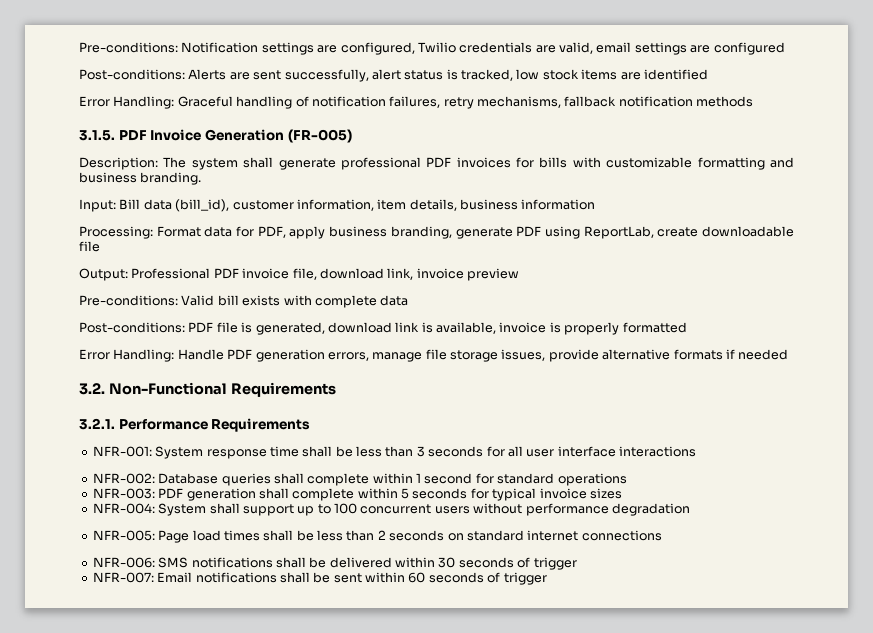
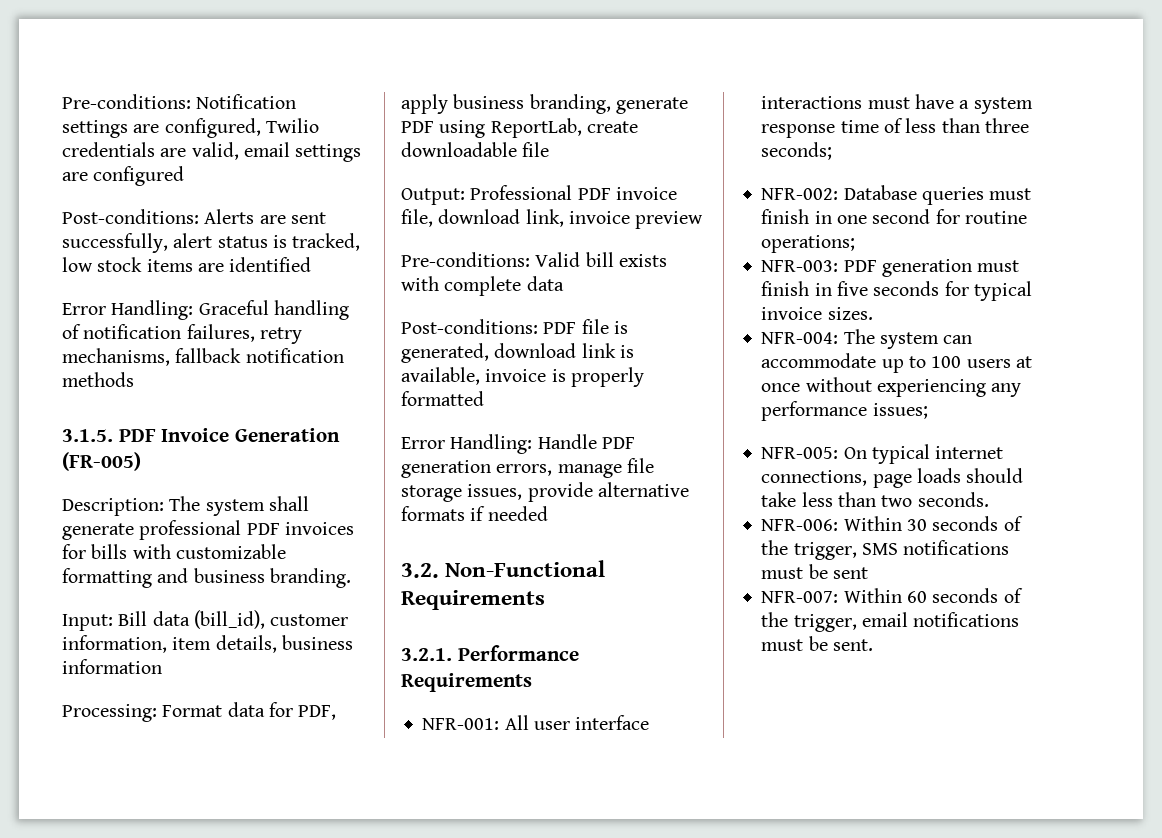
- NFR-001: System response time shall be less than 3 seconds for all user interface interactions
- NFR-002: Database queries shall complete within 1 second for standard operations
+ NFR-001: All user interface interactions must have a system response time of less than three seconds;
+ NFR-002: Database queries must finish in one second for routine operations;
- NFR-003: PDF generation shall complete within 5 seconds for typical invoice sizes
+ NFR-003: PDF generation must finish in five seconds for typical invoice sizes.
- NFR-004: System shall support up to 100 concurrent users without performance degradation
- NFR-005: Page load times shall be less than 2 seconds on standard internet connections
- NFR-006: SMS notifications shall be delivered within 30 seconds of trigger
- NFR-007: Email notifications shall be sent within 60 seconds of trigger
+ NFR-004: The system can accommodate up to 100 users at once without experiencing any performance issues;
+ NFR-005: On typical internet connections, page loads should take less than two seconds.
+ NFR-006: Within 30 seconds of the trigger, SMS notifications must be sent
+ NFR-007: Within 60 seconds of the trigger, email notifications must be sent.

